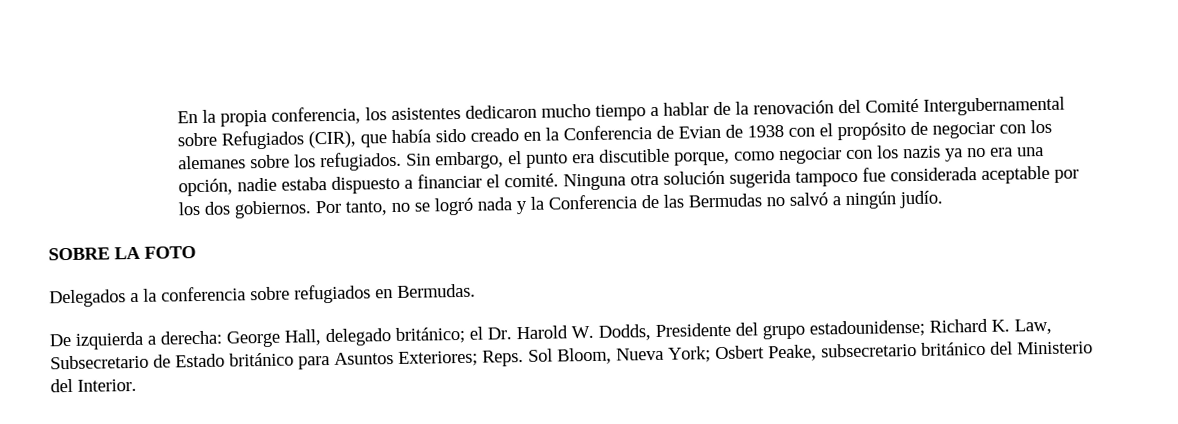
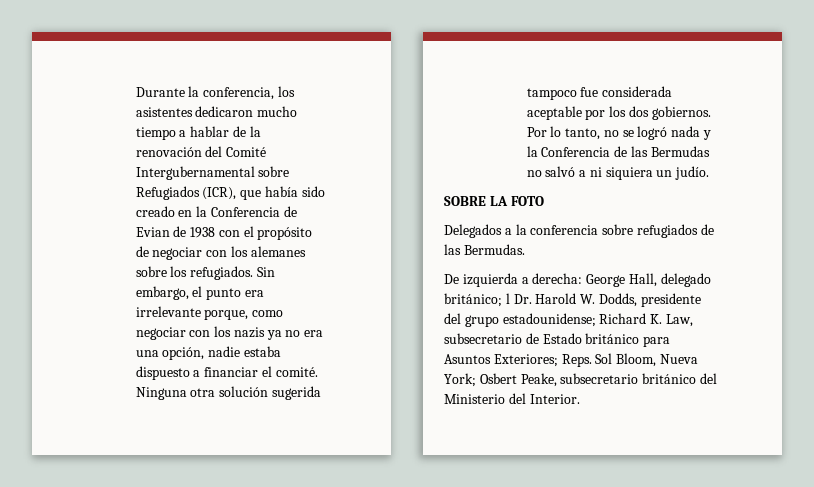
- En la propia conferencia, los asistentes dedicaron mucho tiempo a hablar de la renovación del Comité Intergubernamental sobre Refugiados (CIR), que había sido creado en la Conferencia de Evian de 1938 con el propósito de negociar con los alemanes sobre los refugiados.
+ Durante la conferencia, los asistentes dedicaron mucho tiempo a hablar de la renovación del Comité Intergubernamental sobre Refugiados (ICR), que había sido creado en la Conferencia de Evian de 1938 con el propósito de negociar con los alemanes sobre los refugiados.
- Sin embargo, el punto era discutible porque, como negociar con los nazis ya no era una opción, nadie estaba dispuesto a financiar el comité.
+ Sin embargo, el punto era irrelevante porque, como negociar con los nazis ya no era una opción, nadie estaba dispuesto a financiar el comité.
- Por tanto, no se logró nada y la Conferencia de las Bermudas no salvó a ningún judío.
+ Por lo tanto, no se logró nada y la Conferencia de las Bermudas no salvó a ni siquiera un judío.
- Delegados a la conferencia sobre refugiados en Bermudas.
+ Delegados a la conferencia sobre refugiados de las Bermudas.
- De izquierda a derecha: George Hall, delegado británico; el Dr. Harold W. Dodds, Presidente del grupo estadounidense; Richard K. Law, Subsecretario de Estado británico para Asuntos Exteriores; Reps.
+ De izquierda a derecha: George Hall, delegado británico; l Dr. Harold W. Dodds, presidente del grupo estadounidense; Richard K. Law, subsecretario de Estado británico para Asuntos Exteriores; Reps.

